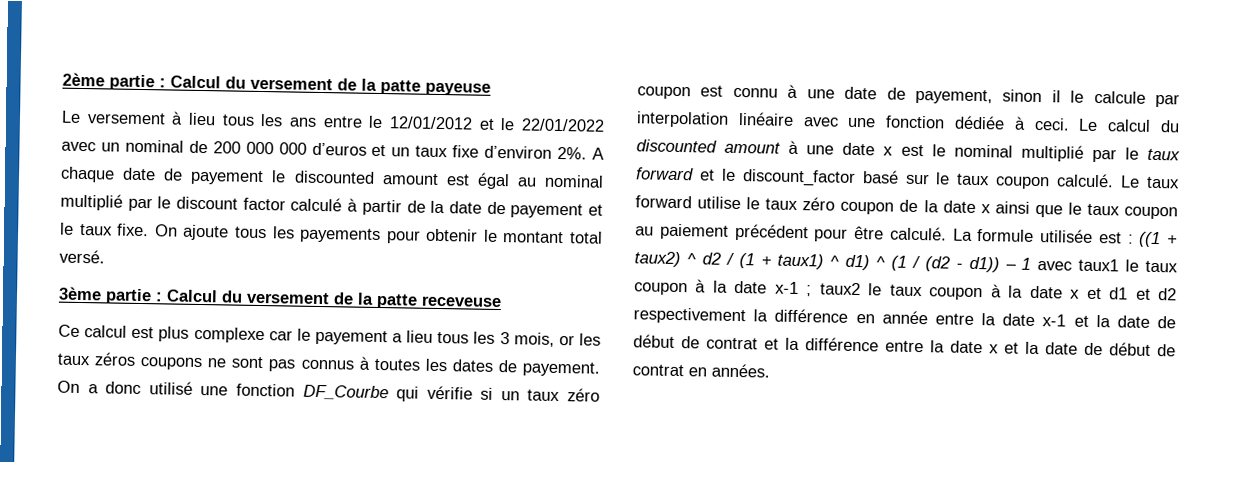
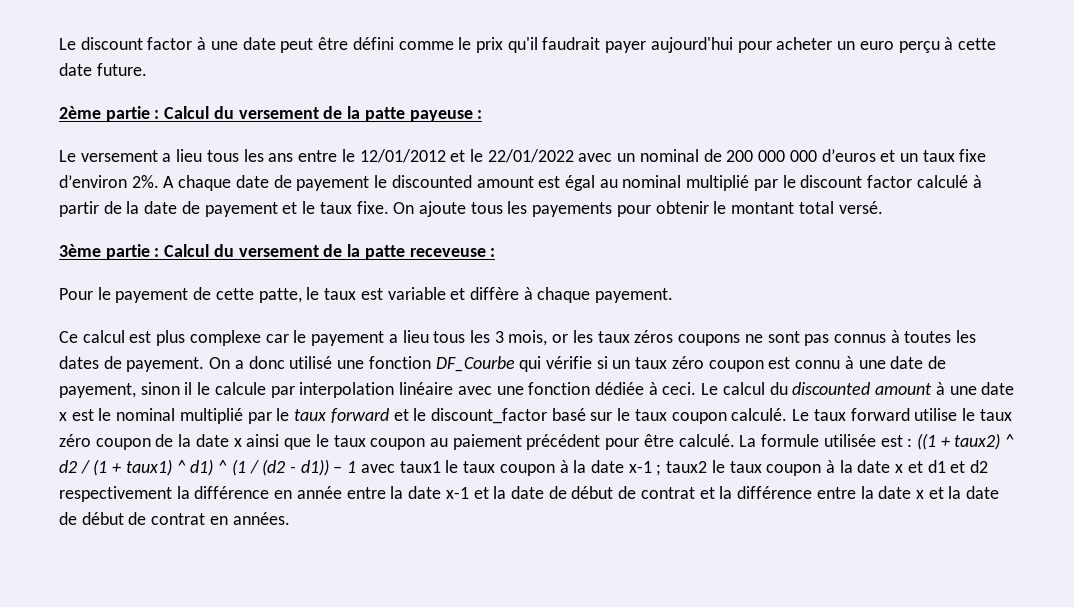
+ Le discount factor à une date peut être défini comme le prix qu'il faudrait payer aujourd'hui pour acheter un euro perçu à cette date future.
- 2ème partie : Calcul du versement de la patte payeuse
+ 2ème partie : Calcul du versement de la patte payeuse :
- Le versement à lieu tous les ans entre le 12/01/2012 et le 22/01/2022 avec un nominal de 200 000 000 d’euros et un taux fixe d’environ 2%.
+ Le versement a lieu tous les ans entre le 12/01/2012 et le 22/01/2022 avec un nominal de 200 000 000 d’euros et un taux fixe d’environ 2%.
- 3ème partie : Calcul du versement de la patte receveuse
+ 3ème partie : Calcul du versement de la patte receveuse :
+ Pour le payement de cette patte, le taux est variable et diffère à chaque payement.

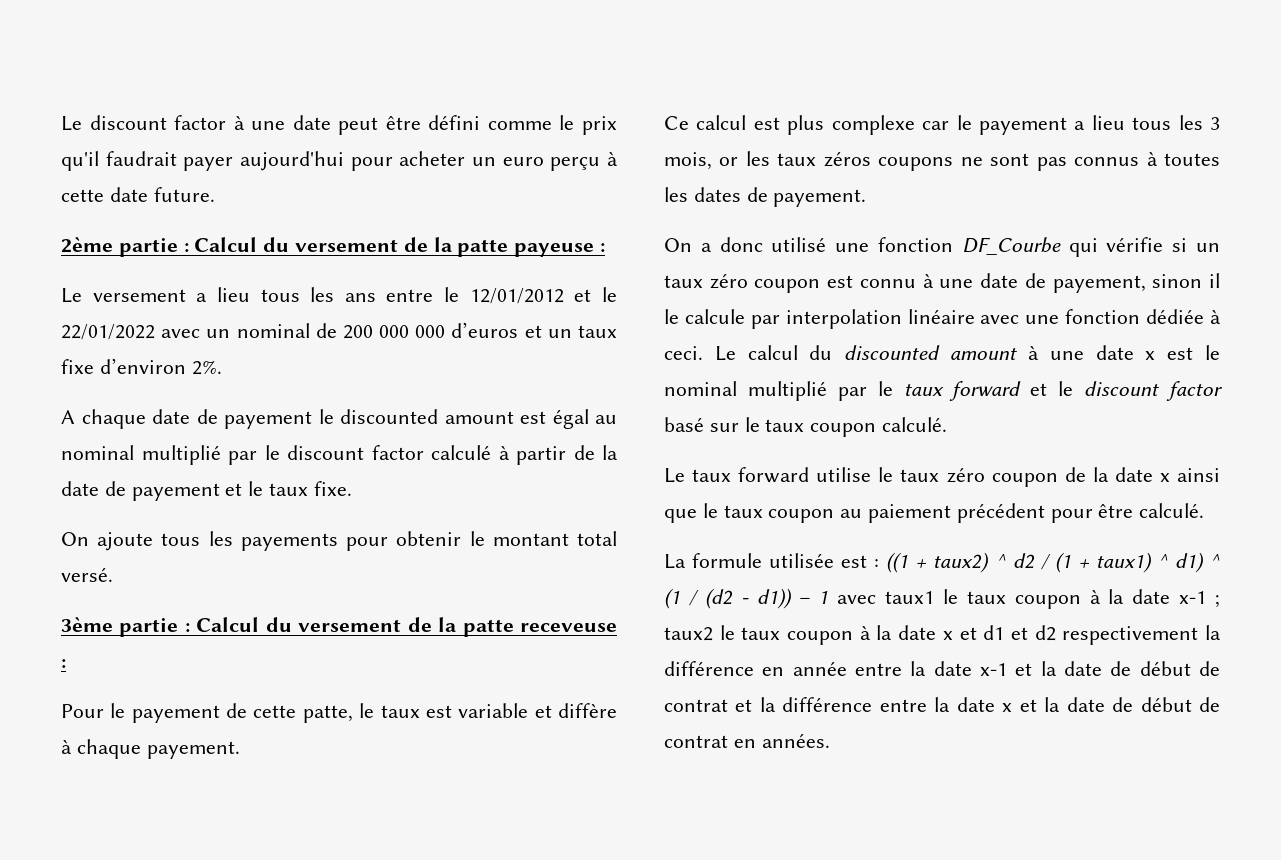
- Le versement a lieu tous les ans entre le 12/01/2012 et le 22/01/2022 avec un nominal de 200 000 000 d’euros et un taux fixe d’environ 2%. A chaque date de payement le discounted amount est égal au nominal multiplié par le discount factor calculé à partir de la date de payement et le taux fixe. On ajoute tous les payements pour obtenir le montant total versé.
+ Le versement a lieu tous les ans entre le 12/01/2012 et le 22/01/2022 avec un nominal de 200 000 000 d’euros et un taux fixe d’environ 2%.
+ A chaque date de payement le discounted amount est égal au nominal multiplié par le discount factor calculé à partir de la date de payement et le taux fixe.
+ On ajoute tous les payements pour obtenir le montant total versé.
- Ce calcul est plus complexe car le payement a lieu tous les 3 mois, or les taux zéros coupons ne sont pas connus à toutes les dates de payement. On a donc utilisé une fonction DF_Courbe qui vérifie si un taux zéro coupon est connu à une date de payement, sinon il le calcule par interpolation linéaire avec une fonction dédiée à ceci.
+ Ce calcul est plus complexe car le payement a lieu tous les 3 mois, or les taux zéros coupons ne sont pas connus à toutes les dates de payement.
+ On a donc utilisé une fonction DF_Courbe qui vérifie si un taux zéro coupon est connu à une date de payement, sinon il le calcule par interpolation linéaire avec une fonction dédiée à ceci.
- Le calcul du discounted amount à une date x est le nominal multiplié par le taux forward et le discount_factor basé sur le taux coupon calculé. Le taux forward utilise le taux zéro coupon de la date x ainsi que le taux coupon au paiement précédent pour être calculé. La formule utilisée est :
+ Le calcul du discounted amount à une date x est le nominal multiplié par le taux forward et le discount factor basé sur le taux coupon calculé.
+ Le taux forward utilise le taux zéro coupon de la date x ainsi que le taux coupon au paiement précédent pour être calculé.
+ La formule utilisée est :

